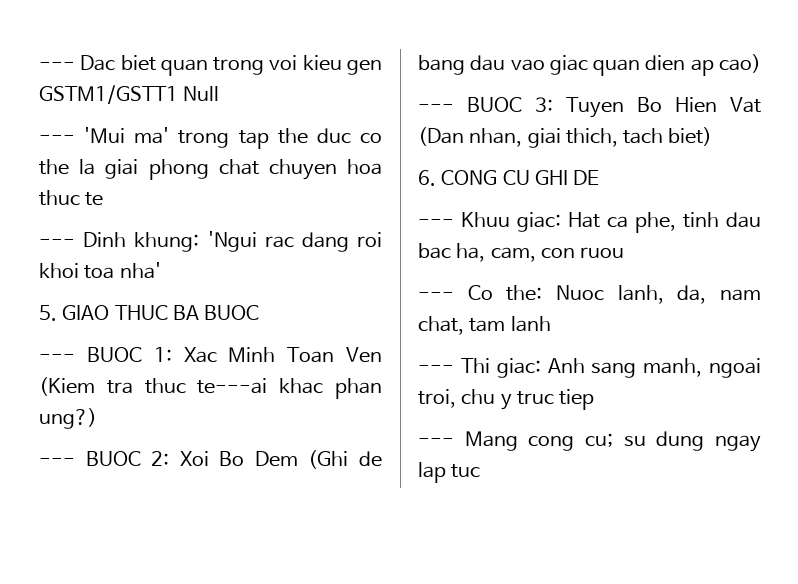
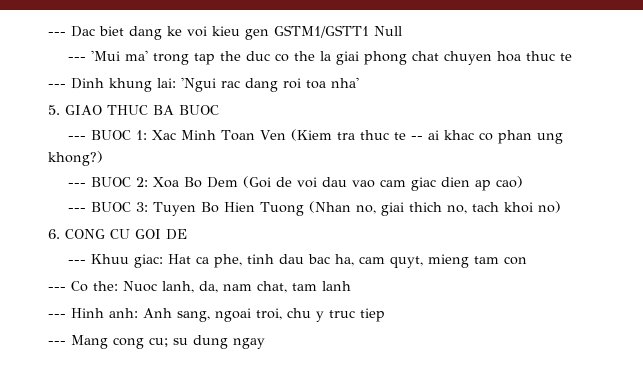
- --- Dac biet quan trong voi kieu gen GSTM1/GSTT1 Null
+ --- Dac biet dang ke voi kieu gen GSTM1/GSTT1 Null
- --- Dinh khung: 'Ngui rac dang roi khoi toa nha'
+ --- Dinh khung lai: 'Ngui rac dang roi toa nha'
- --- BUOC 1: Xac Minh Toan Ven (Kiem tra thuc te---ai khac phan ung?)
+ --- BUOC 1: Xac Minh Toan Ven (Kiem tra thuc te -- ai khac co phan ung khong?)
- --- BUOC 2: Xoi Bo Dem (Ghi de bang dau vao giac quan dien ap cao)
+ --- BUOC 2: Xoa Bo Dem (Goi de voi dau vao cam giac dien ap cao)
- --- BUOC 3: Tuyen Bo Hien Vat (Dan nhan, giai thich, tach biet)
+ --- BUOC 3: Tuyen Bo Hien Tuong (Nhan no, giai thich no, tach khoi no)
- 6. CONG CU GHI DE
+ 6. CONG CU GOI DE
- --- Khuu giac: Hat ca phe, tinh dau bac ha, cam, con ruou
+ --- Khuu giac: Hat ca phe, tinh dau bac ha, cam quyt, mieng tam con
- --- Thi giac: Anh sang manh, ngoai troi, chu y truc tiep
+ --- Hinh anh: Anh sang, ngoai troi, chu y truc tiep
- --- Mang cong cu; su dung ngay lap tuc
+ --- Mang cong cu; su dung ngay

